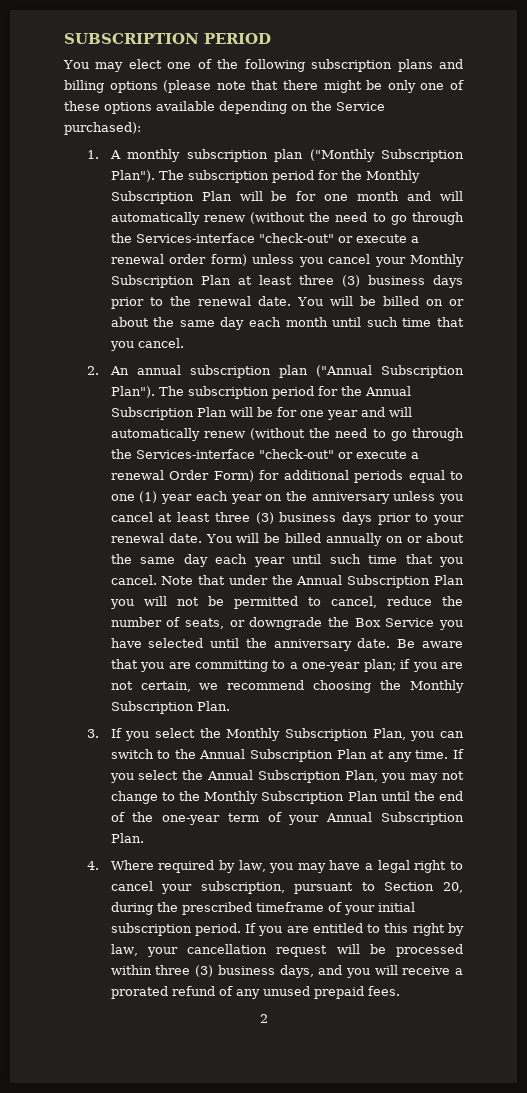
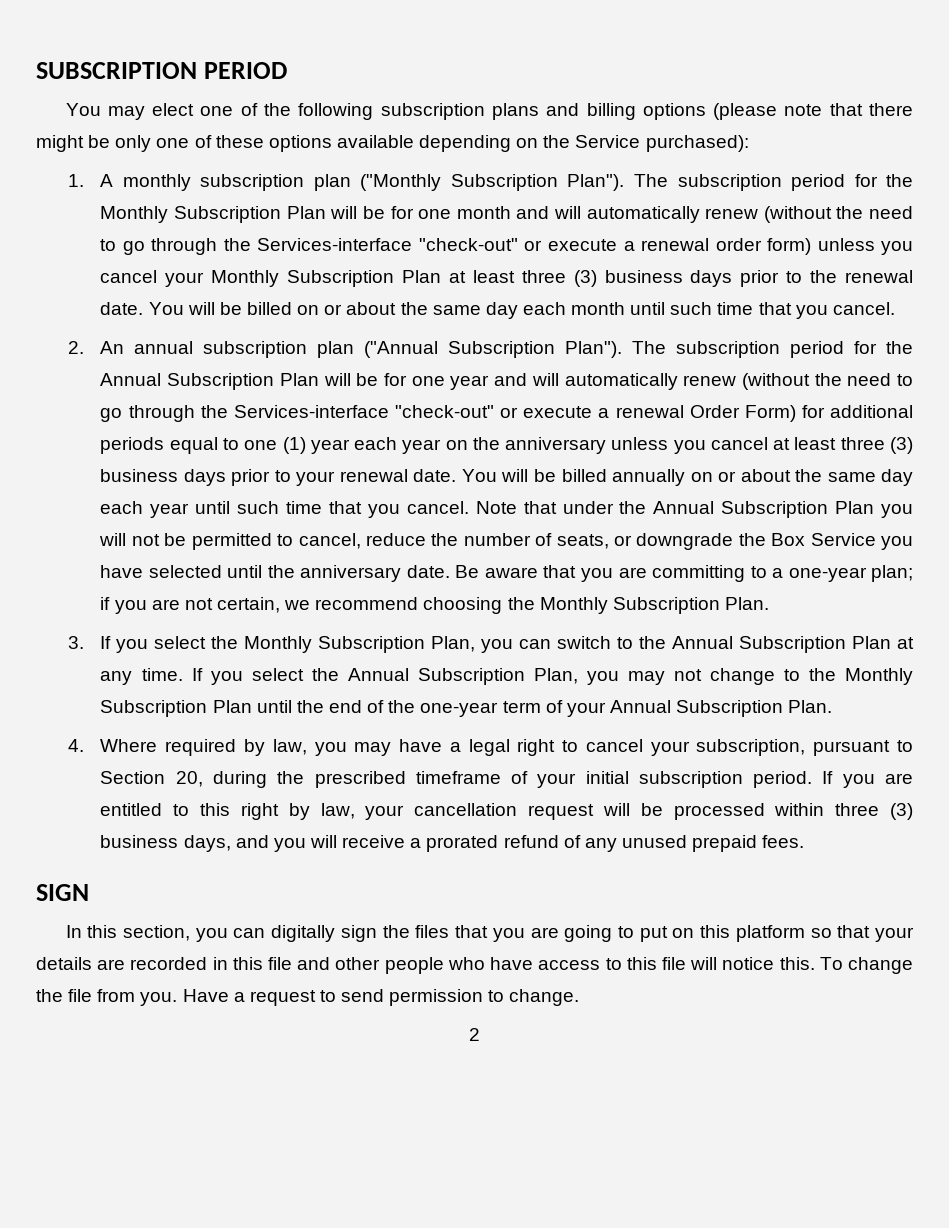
+ SIGN
+ In this section, you can digitally sign the files that you are going to put on this platform so that your details are recorded in this file and other people who have access to this file will notice this. To change the file from you. Have a request to send permission to change.

